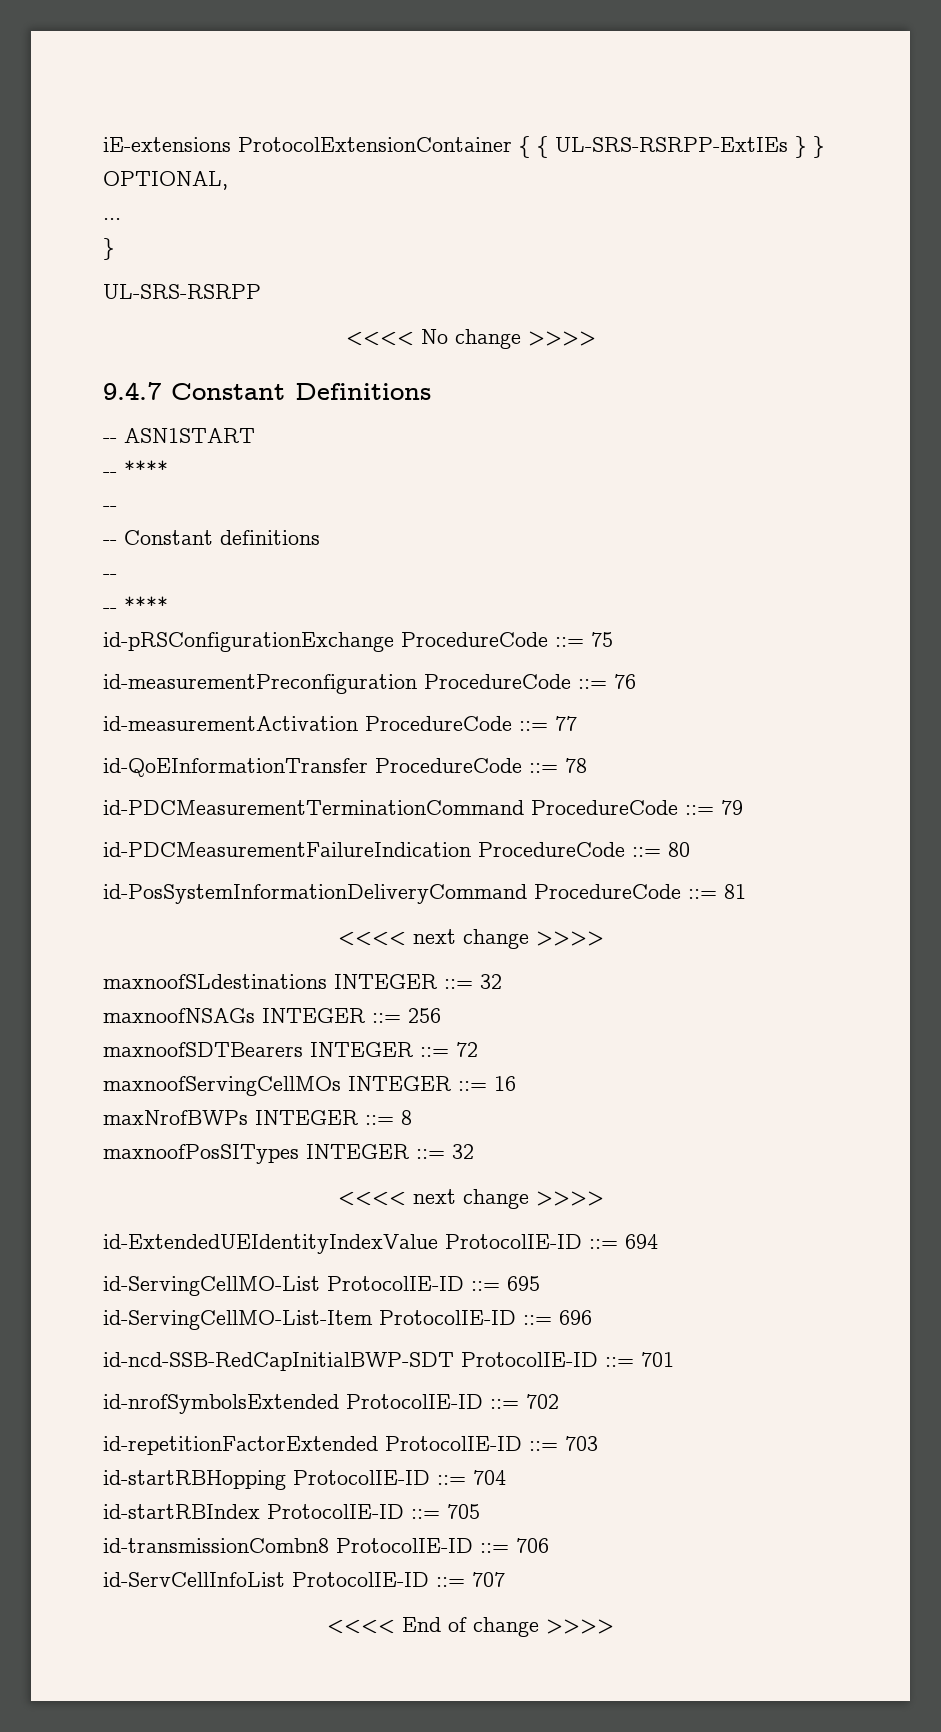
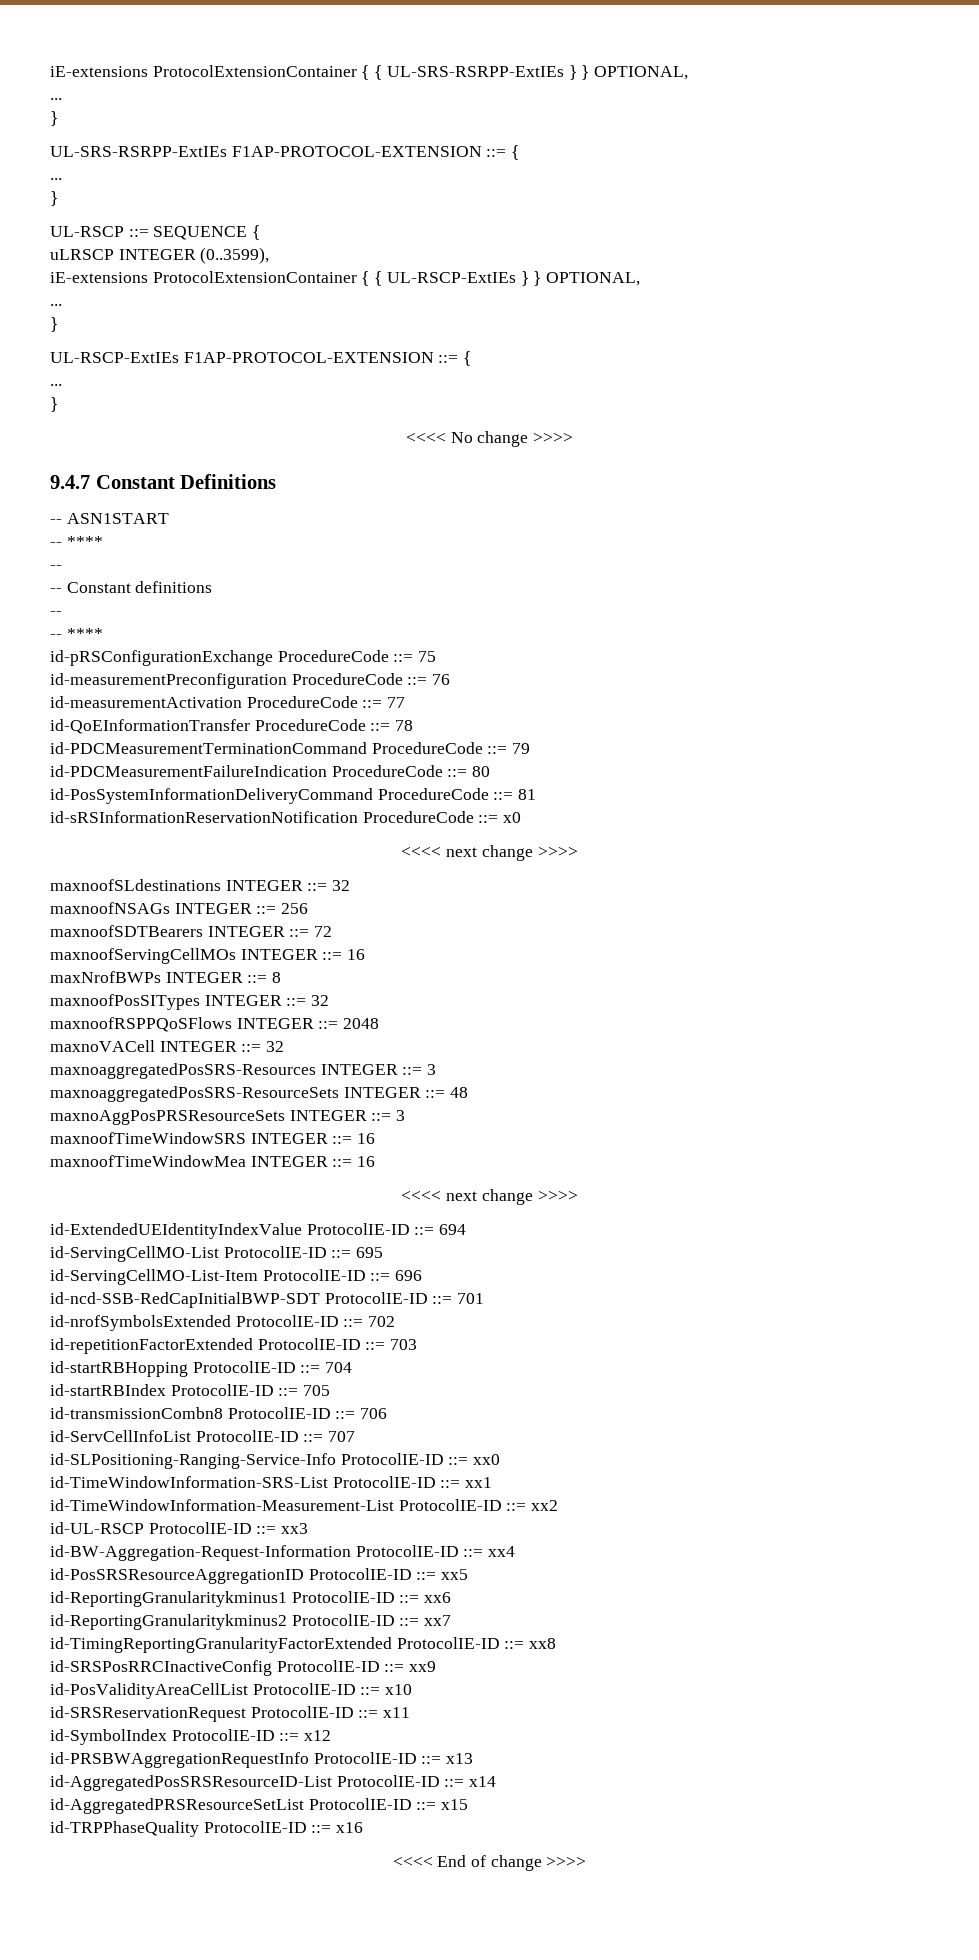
- UL-SRS-RSRPP
+ UL-SRS-RSRPP-ExtIEs F1AP-PROTOCOL-EXTENSION ::= {
+ ...
+ }
+ UL-RSCP ::= SEQUENCE {
+ uLRSCP INTEGER (0..3599),
+ iE-extensions ProtocolExtensionContainer { { UL-RSCP-ExtIEs } } OPTIONAL,
+ ...
+ }
+ UL-RSCP-ExtIEs F1AP-PROTOCOL-EXTENSION ::= {
+ ...
+ }
+ id-sRSInformationReservationNotification ProcedureCode ::= x0
+ maxnoofRSPPQoSFlows INTEGER ::= 2048
+ maxnoVACell INTEGER ::= 32
+ maxnoaggregatedPosSRS-Resources INTEGER ::= 3
+ maxnoaggregatedPosSRS-ResourceSets INTEGER ::= 48
+ maxnoAggPosPRSResourceSets INTEGER ::= 3
+ maxnoofTimeWindowSRS INTEGER ::= 16
+ maxnoofTimeWindowMea INTEGER ::= 16
+ id-SLPositioning-Ranging-Service-Info ProtocolIE-ID ::= xx0
+ id-TimeWindowInformation-SRS-List ProtocolIE-ID ::= xx1
+ id-TimeWindowInformation-Measurement-List ProtocolIE-ID ::= xx2
+ id-UL-RSCP ProtocolIE-ID ::= xx3
+ id-BW-Aggregation-Request-Information ProtocolIE-ID ::= xx4
+ id-PosSRSResourceAggregationID ProtocolIE-ID ::= xx5
+ id-ReportingGranularitykminus1 ProtocolIE-ID ::= xx6
+ id-ReportingGranularitykminus2 ProtocolIE-ID ::= xx7
+ id-TimingReportingGranularityFactorExtended ProtocolIE-ID ::= xx8
+ id-SRSPosRRCInactiveConfig ProtocolIE-ID ::= xx9
+ id-PosValidityAreaCellList ProtocolIE-ID ::= x10
+ id-SRSReservationRequest ProtocolIE-ID ::= x11
+ id-SymbolIndex ProtocolIE-ID ::= x12
+ id-PRSBWAggregationRequestInfo ProtocolIE-ID ::= x13
+ id-AggregatedPosSRSResourceID-List ProtocolIE-ID ::= x14
+ id-AggregatedPRSResourceSetList ProtocolIE-ID ::= x15
+ id-TRPPhaseQuality ProtocolIE-ID ::= x16

